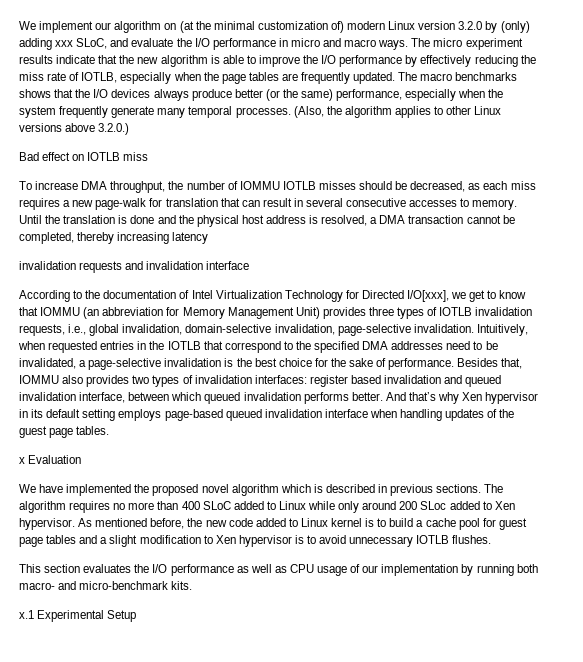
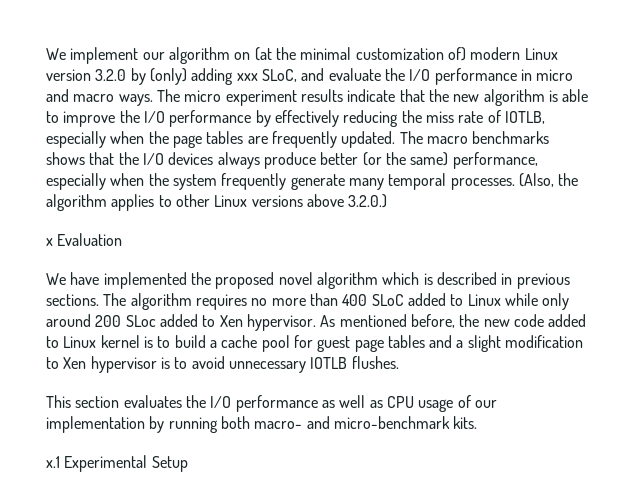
- Bad effect on IOTLB miss
- To increase DMA throughput, the number of IOMMU IOTLB misses should be decreased, as each miss requires a new page-walk for translation that can result in several consecutive accesses to memory. Until the translation is done and the physical host address is resolved, a DMA transaction cannot be completed, thereby increasing latency
- invalidation requests and invalidation interface
- According to the documentation of Intel Virtualization Technology for Directed I/O[xxx], we get to know that IOMMU (an abbreviation for Memory Management Unit) provides three types of IOTLB invalidation requests, i.e., global invalidation, domain-selective invalidation, page-selective invalidation. Intuitively, when requested entries in the IOTLB that correspond to the specified DMA addresses need to be invalidated, a page-selective invalidation is the best choice for the sake of performance. Besides that, IOMMU also provides two types of invalidation interfaces: register based invalidation and queued invalidation interface, between which queued invalidation performs better. And that’s why Xen hypervisor in its default setting employs page-based queued invalidation interface when handling updates of the guest page tables.

